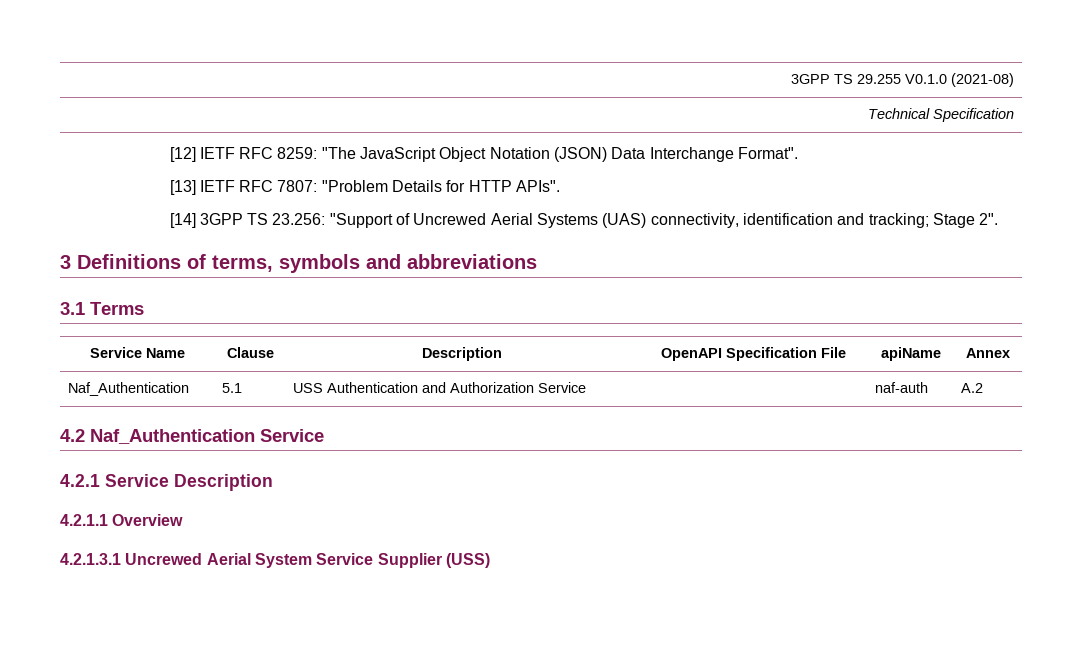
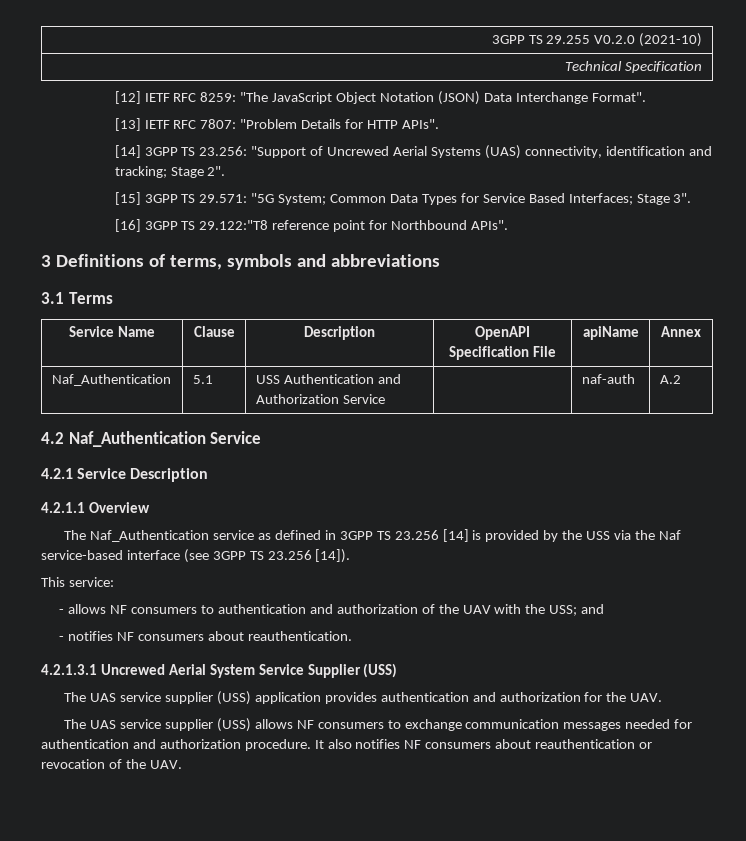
- 3GPP TS 29.255 V0.1.0 (2021-08)
+ 3GPP TS 29.255 V0.2.0 (2021-10)
+ [15] 3GPP TS 29.571: "5G System; Common Data Types for Service Based Interfaces; Stage 3".
+ [16] 3GPP TS 29.122:"T8 reference point for Northbound APIs".
+ The Naf_Authentication service as defined in 3GPP TS 23.256 [14] is provided by the USS via the Naf service-based interface (see 3GPP TS 23.256 [14]).
+ This service:
+ - allows NF consumers to authentication and authorization of the UAV with the USS; and
+ - notifies NF consumers about reauthentication.
+ The UAS service supplier (USS) application provides authentication and authorization for the UAV.
+ The UAS service supplier (USS) allows NF consumers to exchange communication messages needed for authentication and authorization procedure. It also notifies NF consumers about reauthentication or revocation of the UAV.

